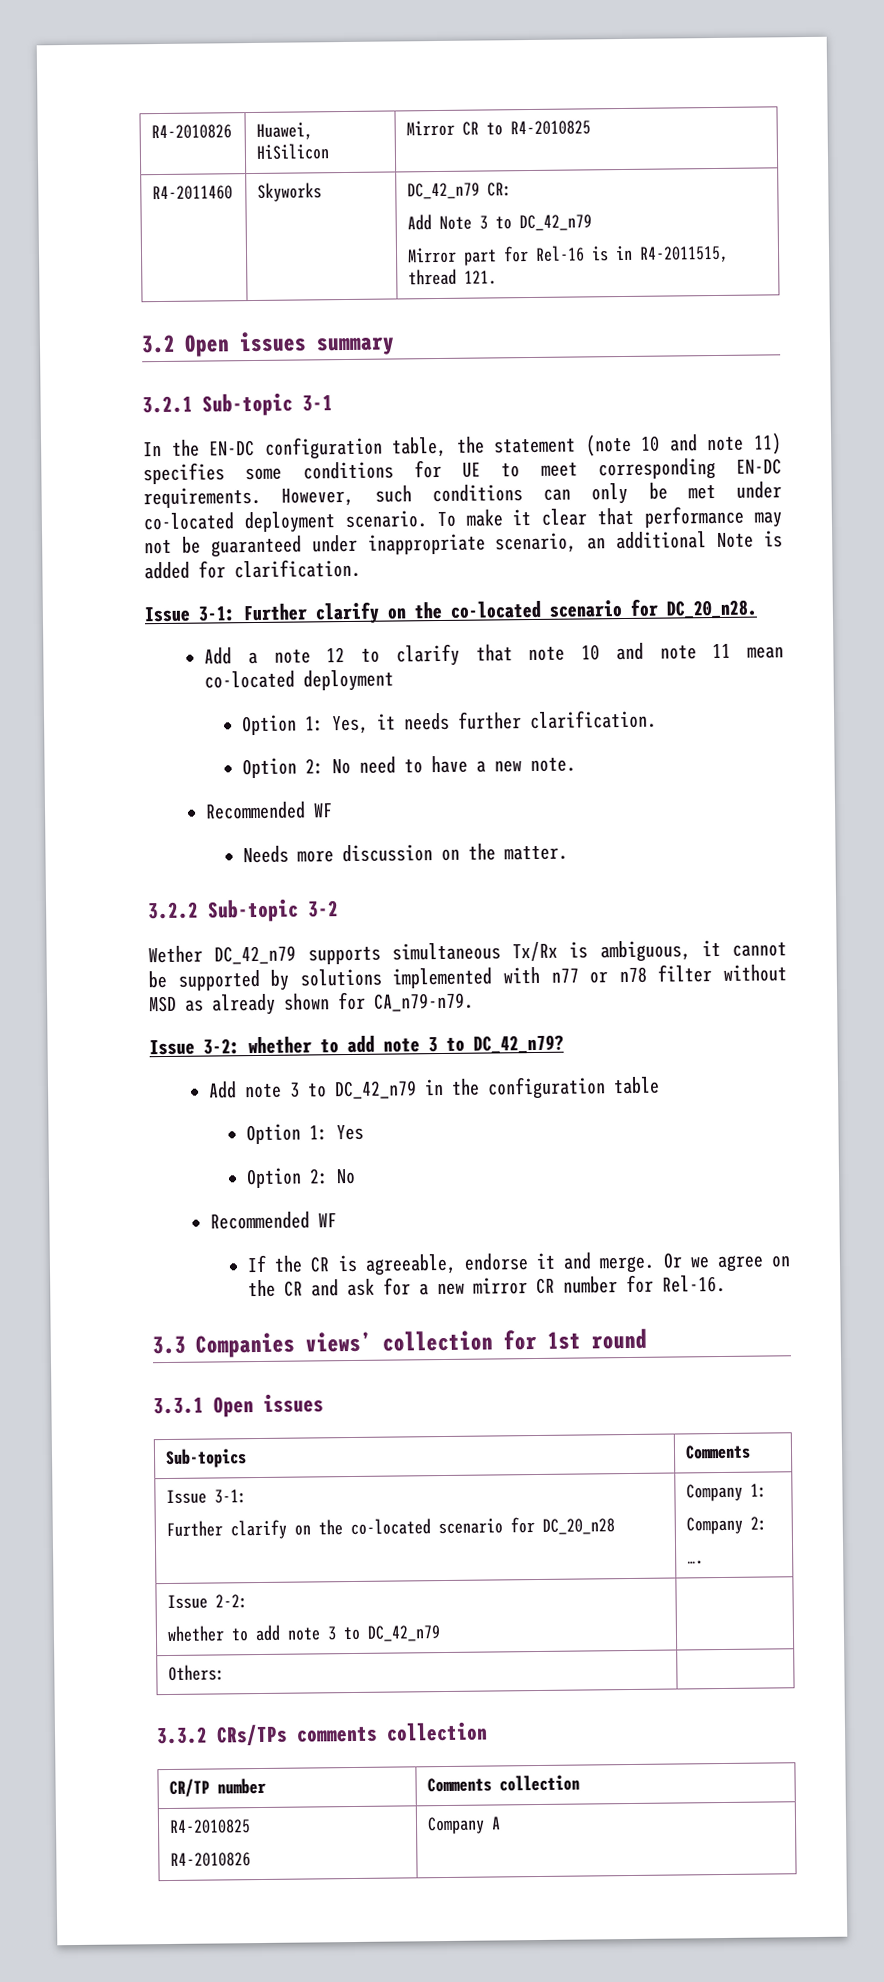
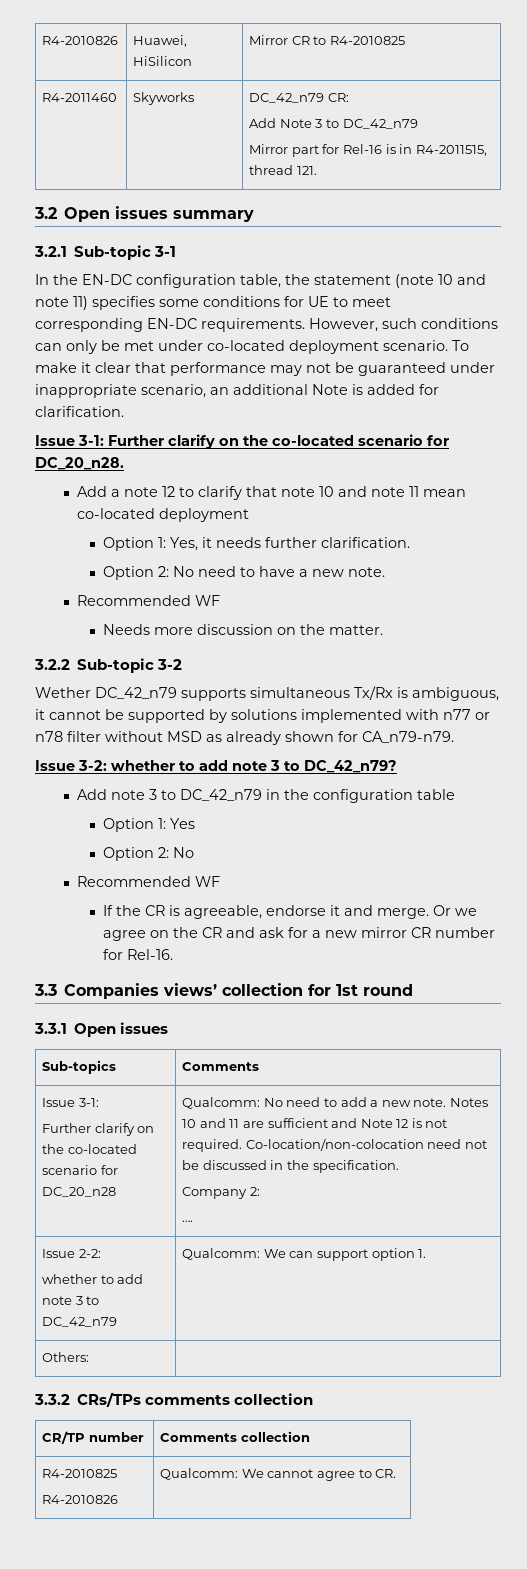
- Company 1:
+ Qualcomm: No need to add a new note. Notes 10 and 11 are sufficient and Note 12 is not required. Co-location/non-colocation need not be discussed in the specification.
  Issue 2-2:
- whether to add note 3 to DC_42_n79 |
+ whether to add note 3 to DC_42_n79 | Qualcomm: We can support option 1.
  CR/TP number | Comments collection
  R4-2010825
- R4-2010826 | Company A
+ R4-2010826 | Qualcomm: We cannot agree to CR.

